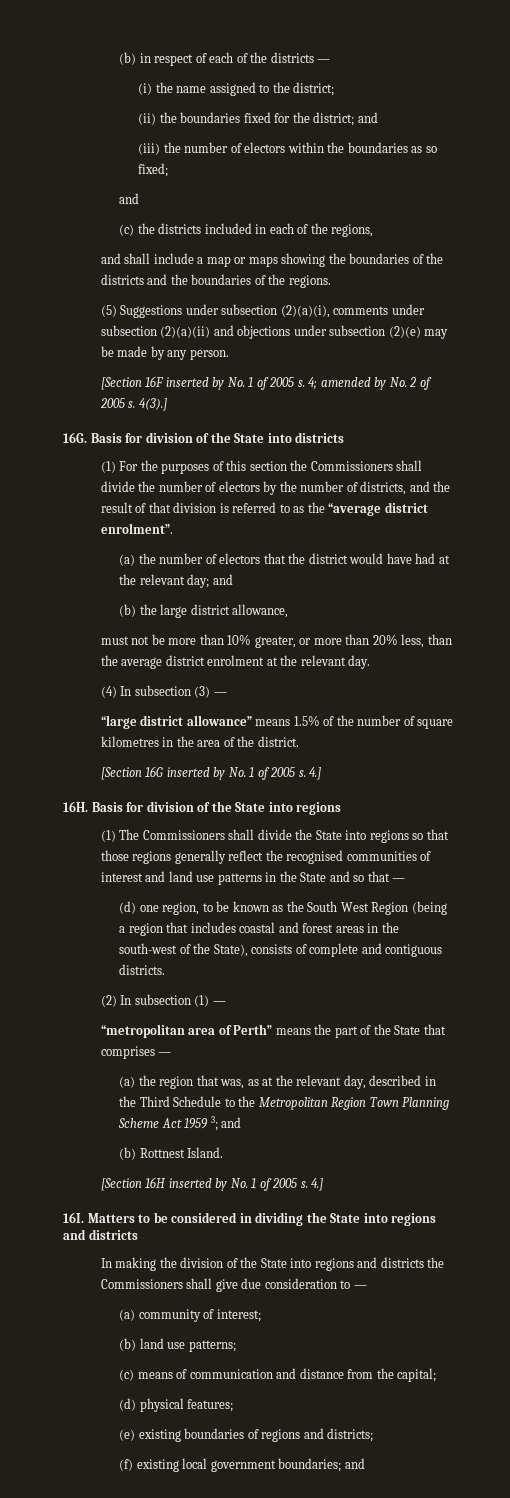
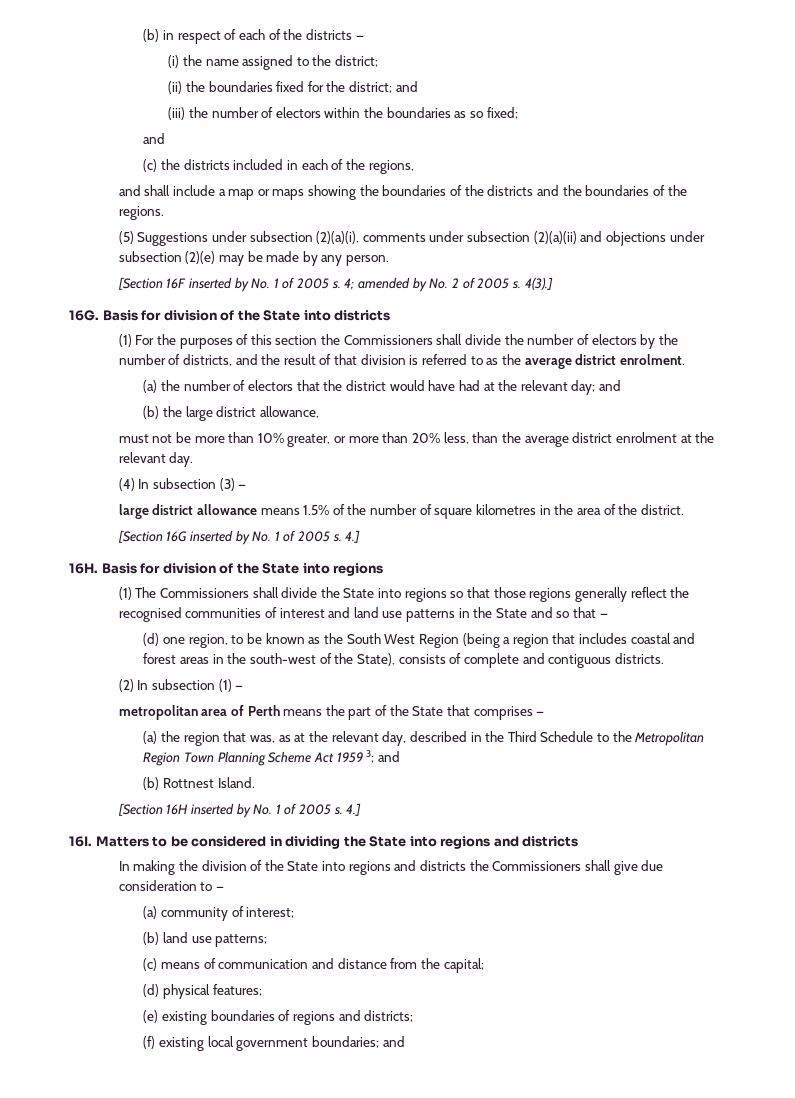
- (1) For the purposes of this section the Commissioners shall divide the number of electors by the number of districts, and the result of that division is referred to as the “average district enrolment”.
+ (1) For the purposes of this section the Commissioners shall divide the number of electors by the number of districts, and the result of that division is referred to as the average district enrolment.
- “large district allowance” means 1.5% of the number of square kilometres in the area of the district.
+ large district allowance means 1.5% of the number of square kilometres in the area of the district.
- “metropolitan area of Perth” means the part of the State that comprises —
+ metropolitan area of Perth means the part of the State that comprises —

